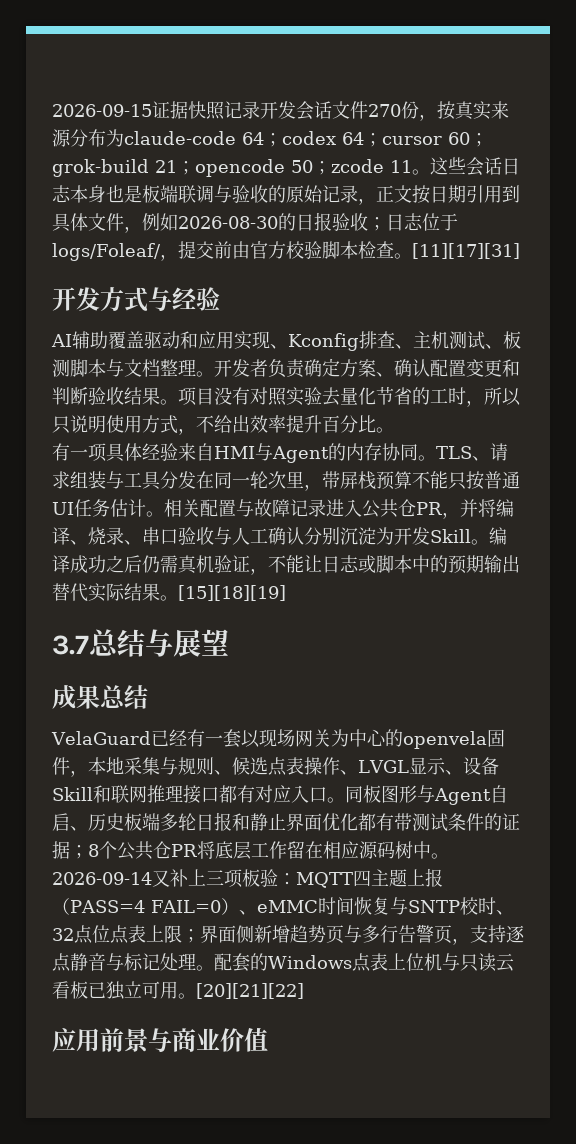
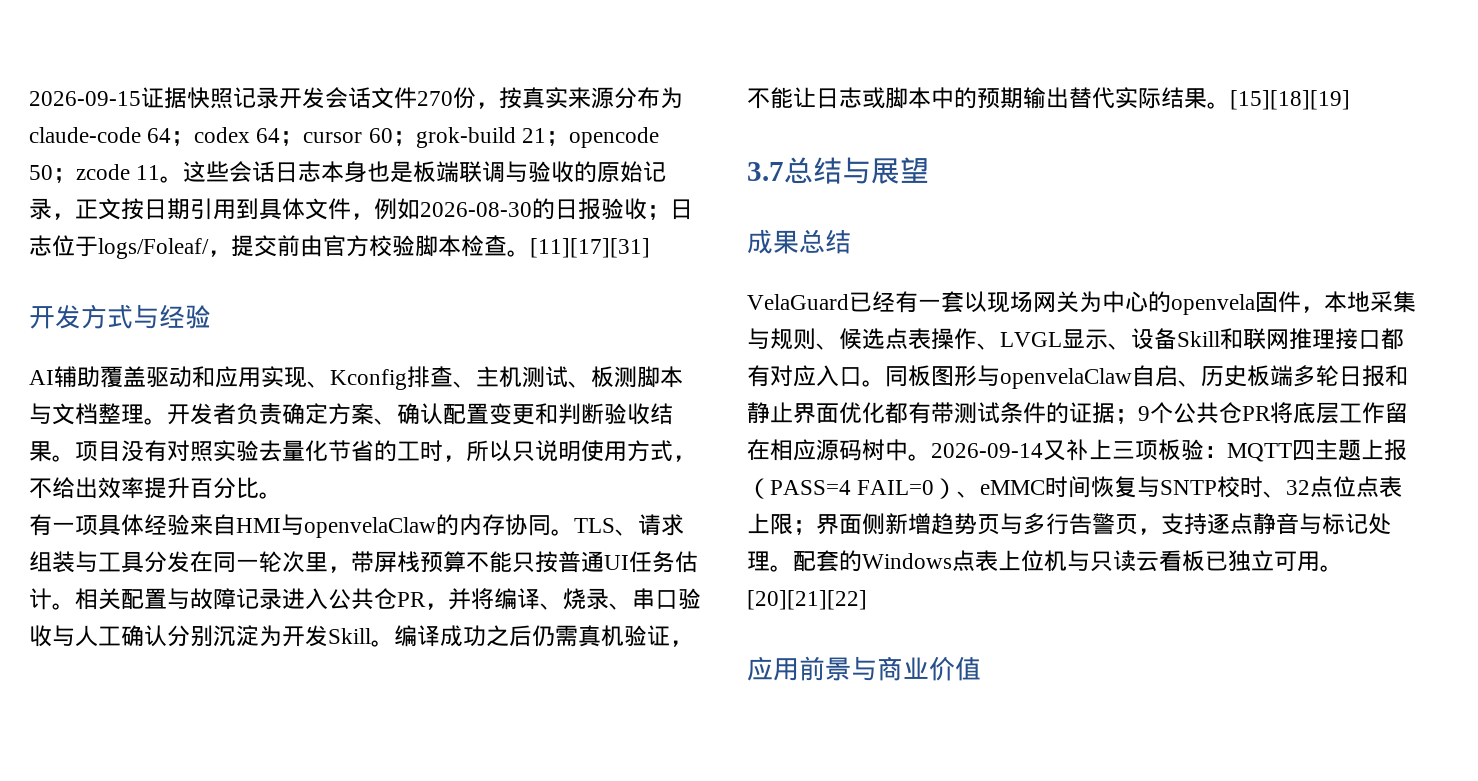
- 有一项具体经验来自HMI与Agent的内存协同。
+ 有一项具体经验来自HMI与openvelaClaw的内存协同。
- 同板图形与Agent自启、历史板端多轮日报和静止界面优化都有带测试条件的证据；8个公共仓PR将底层工作留在相应源码树中。
+ 同板图形与openvelaClaw自启、历史板端多轮日报和静止界面优化都有带测试条件的证据；9个公共仓PR将底层工作留在相应源码树中。

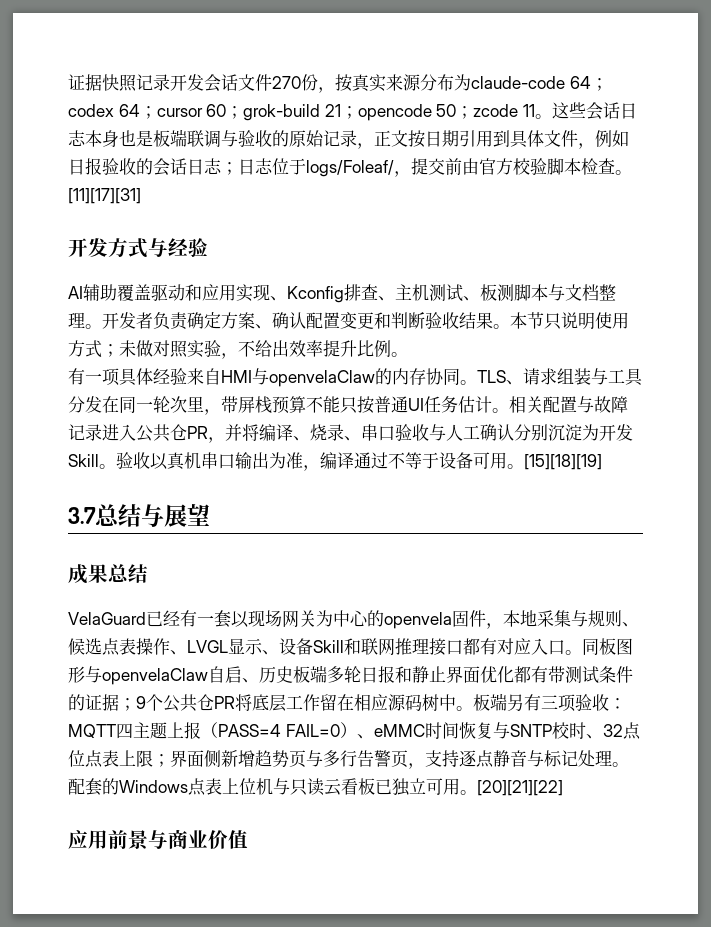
- 2026-09-15证据快照记录开发会话文件270份，按真实来源分布为claude-code 64；codex 64；cursor 60；grok-build 21；opencode 50；zcode 11。
+ 证据快照记录开发会话文件270份，按真实来源分布为claude-code 64；codex 64；cursor 60；grok-build 21；opencode 50；zcode 11。
- 这些会话日志本身也是板端联调与验收的原始记录，正文按日期引用到具体文件，例如2026-08-30的日报验收；日志位于logs/Foleaf/，提交前由官方校验脚本检查。
+ 这些会话日志本身也是板端联调与验收的原始记录，正文按日期引用到具体文件，例如日报验收的会话日志；日志位于logs/Foleaf/，提交前由官方校验脚本检查。
- 项目没有对照实验去量化节省的工时，所以只说明使用方式，不给出效率提升百分比。
+ 本节只说明使用方式；未做对照实验，不给出效率提升比例。
- 编译成功之后仍需真机验证，不能让日志或脚本中的预期输出替代实际结果。
+ 验收以真机串口输出为准，编译通过不等于设备可用。
- 2026-09-14又补上三项板验：MQTT四主题上报（PASS=4 FAIL=0）、eMMC时间恢复与SNTP校时、32点位点表上限；界面侧新增趋势页与多行告警页，支持逐点静音与标记处理。
+ 板端另有三项验收：MQTT四主题上报（PASS=4 FAIL=0）、eMMC时间恢复与SNTP校时、32点位点表上限；界面侧新增趋势页与多行告警页，支持逐点静音与标记处理。

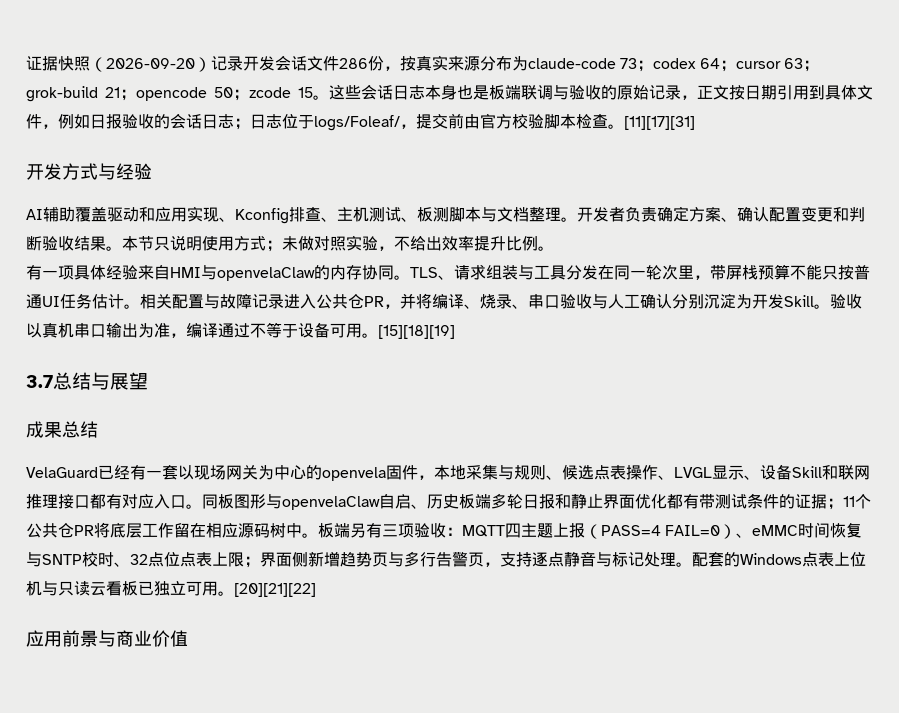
- 证据快照记录开发会话文件270份，按真实来源分布为claude-code 64；codex 64；cursor 60；grok-build 21；opencode 50；zcode 11。
+ 证据快照（2026-09-20）记录开发会话文件286份，按真实来源分布为claude-code 73；codex 64；cursor 63；grok-build 21；opencode 50；zcode 15。
- 同板图形与openvelaClaw自启、历史板端多轮日报和静止界面优化都有带测试条件的证据；9个公共仓PR将底层工作留在相应源码树中。
+ 同板图形与openvelaClaw自启、历史板端多轮日报和静止界面优化都有带测试条件的证据；11个公共仓PR将底层工作留在相应源码树中。

